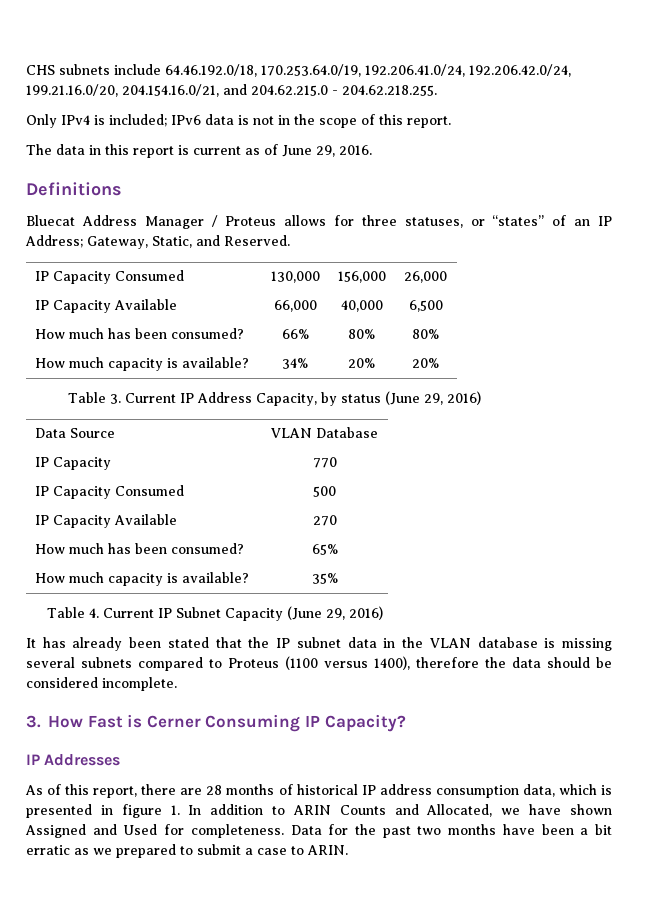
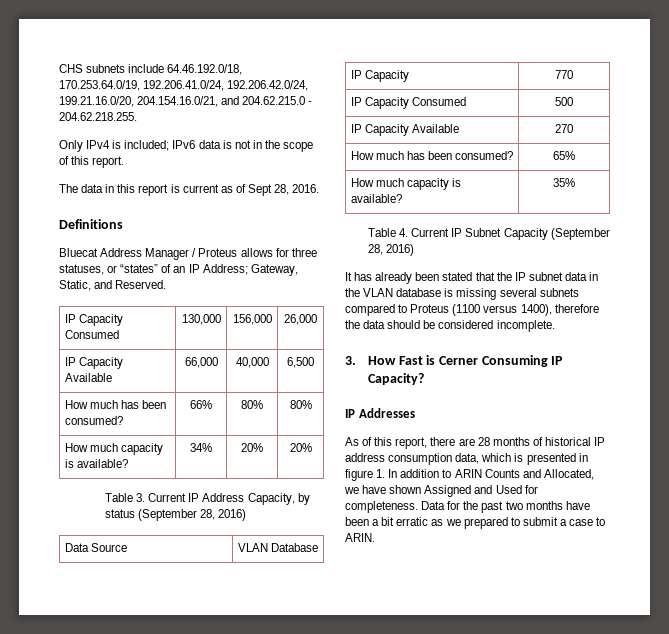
- The data in this report is current as of June 29, 2016.
+ The data in this report is current as of Sept 28, 2016.
- Table 3. Current IP Address Capacity, by status (June 29, 2016)
+ Table 3. Current IP Address Capacity, by status (September 28, 2016)
- Table 4. Current IP Subnet Capacity (June 29, 2016)
+ Table 4. Current IP Subnet Capacity (September 28, 2016)

